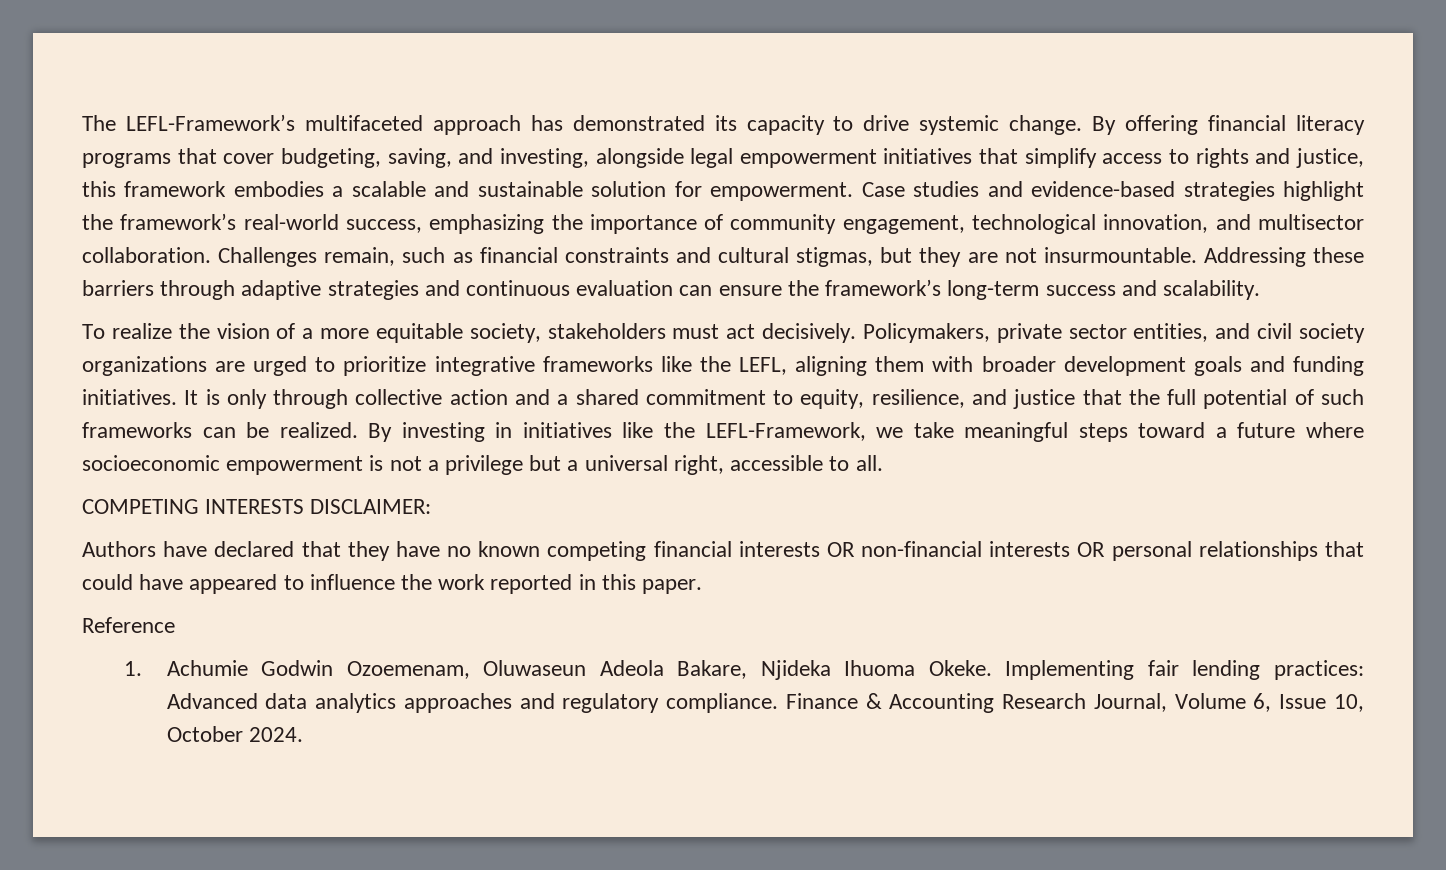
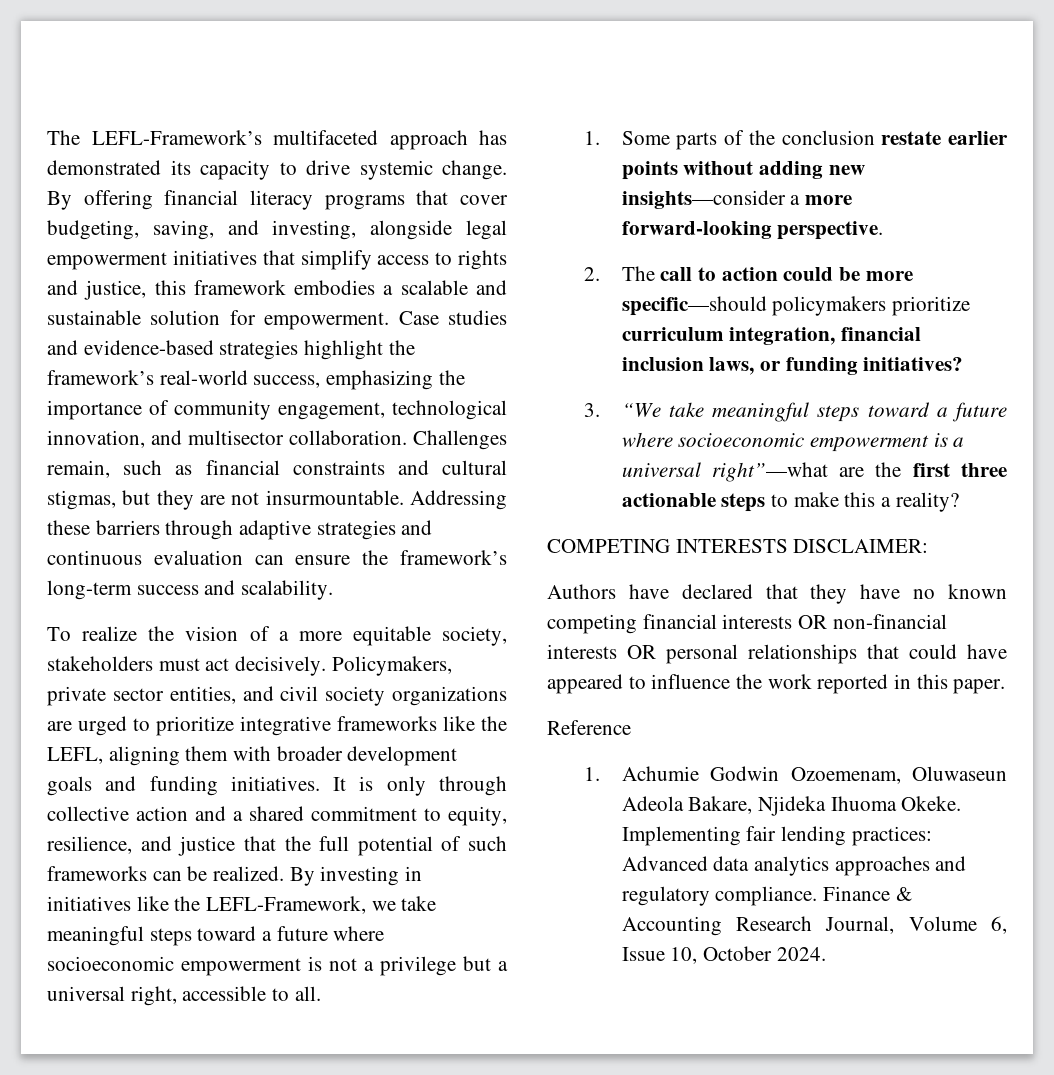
+ 1. Some parts of the conclusion restate earlier points without adding new insights—consider a more forward-looking perspective.
+ 2. The call to action could be more specific—should policymakers prioritize curriculum integration, financial inclusion laws, or funding initiatives?
+ 3. “We take meaningful steps toward a future where socioeconomic empowerment is a universal right”—what are the first three actionable steps to make this a reality?

